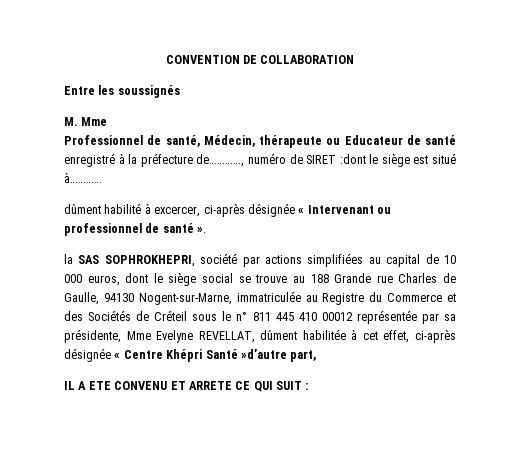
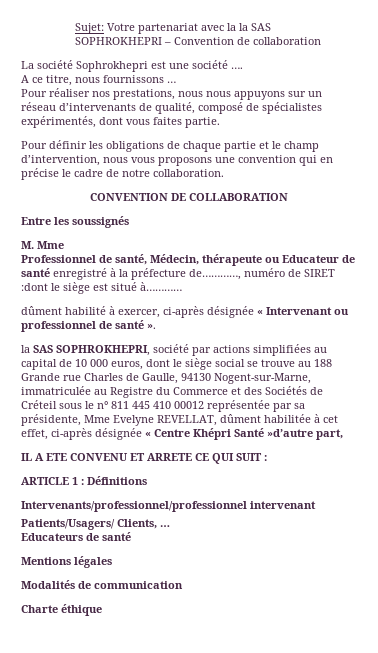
+ Sujet: Votre partenariat avec la la SAS SOPHROKHEPRI – Convention de collaboration
+ La société Sophrokhepri est une société ….
+ A ce titre, nous fournissons …
+ Pour réaliser nos prestations, nous nous appuyons sur un réseau d’intervenants de qualité, composé de spécialistes expérimentés, dont vous faites partie.
+ Pour définir les obligations de chaque partie et le champ d’intervention, nous vous proposons une convention qui en précise le cadre de notre collaboration.
- dûment habilité à excercer, ci-après désignée « Intervenant ou professionnel de santé ».
+ dûment habilité à exercer, ci-après désignée « Intervenant ou professionnel de santé ».
+ ARTICLE 1 : Définitions
+ Intervenants/professionnel/professionnel intervenant
+ Patients/Usagers/ Clients, …
+ Educateurs de santé
+ Mentions légales
+ Modalités de communication
+ Charte éthique

